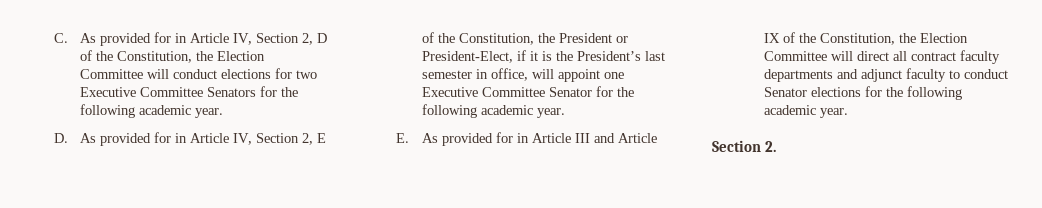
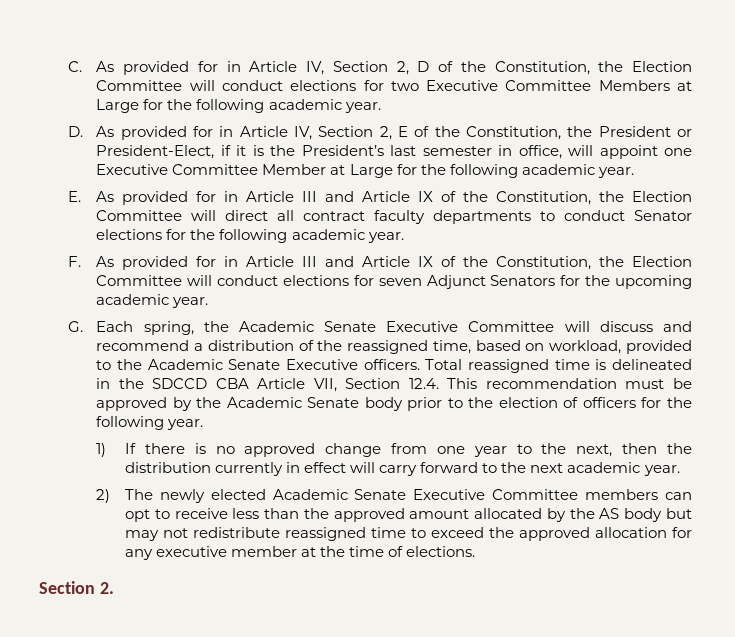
- C. As provided for in Article IV, Section 2, D of the Constitution, the Election Committee will conduct elections for two Executive Committee Senators for the following academic year.
+ C. As provided for in Article IV, Section 2, D of the Constitution, the Election Committee will conduct elections for two Executive Committee Members at Large for the following academic year.
- D. As provided for in Article IV, Section 2, E of the Constitution, the President or President-Elect, if it is the President’s last semester in office, will appoint one Executive Committee Senator for the following academic year.
+ D. As provided for in Article IV, Section 2, E of the Constitution, the President or President-Elect, if it is the President’s last semester in office, will appoint one Executive Committee Member at Large for the following academic year.
- E. As provided for in Article III and Article IX of the Constitution, the Election Committee will direct all contract faculty departments and adjunct faculty to conduct Senator elections for the following academic year.
+ E. As provided for in Article III and Article IX of the Constitution, the Election Committee will direct all contract faculty departments to conduct Senator elections for the following academic year.
+ F. As provided for in Article III and Article IX of the Constitution, the Election Committee will conduct elections for seven Adjunct Senators for the upcoming academic year.
+ G. Each spring, the Academic Senate Executive Committee will discuss and recommend a distribution of the reassigned time, based on workload, provided to the Academic Senate Executive officers. Total reassigned time is delineated in the SDCCD CBA Article VII, Section 12.4. This recommendation must be approved by the Academic Senate body prior to the election of officers for the following year.
+ 1) If there is no approved change from one year to the next, then the distribution currently in effect will carry forward to the next academic year.
+ 2) The newly elected Academic Senate Executive Committee members can opt to receive less than the approved amount allocated by the AS body but may not redistribute reassigned time to exceed the approved allocation for any executive member at the time of elections.

